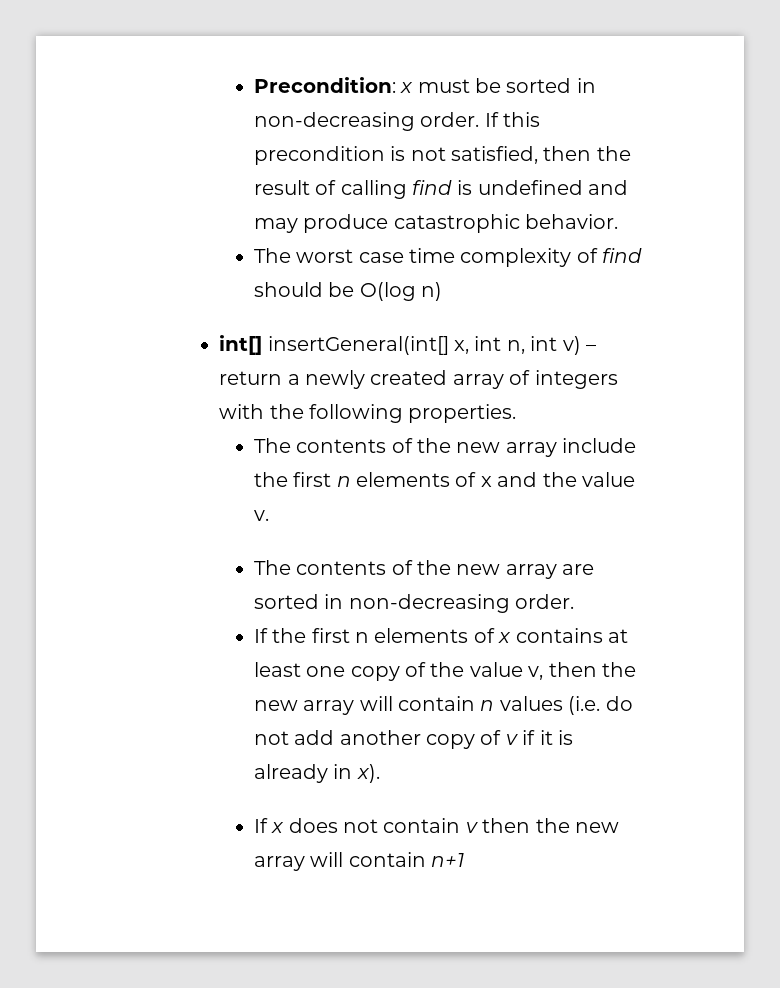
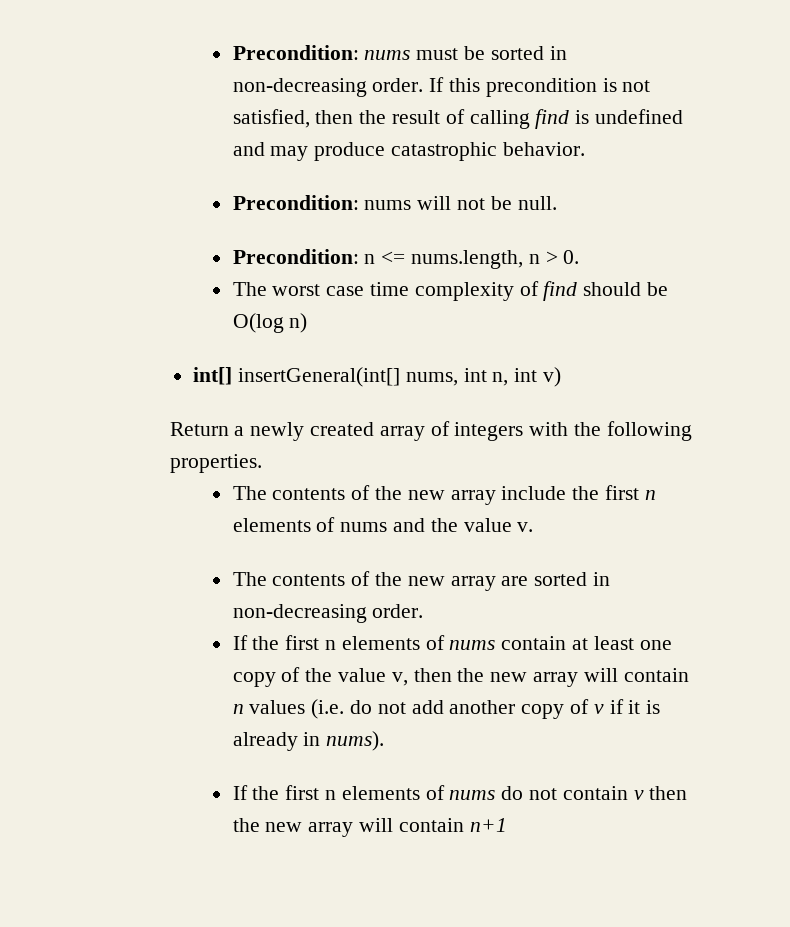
- Precondition: x must be sorted in non-decreasing order.
+ Precondition: nums must be sorted in non-decreasing order.
+ Precondition: nums will not be null.
+ Precondition: n <= nums.length, n > 0.
- int[] insertGeneral(int[] x, int n, int v) – return a newly created array of integers with the following properties.
+ int[] insertGeneral(int[] nums, int n, int v)
+ Return a newly created array of integers with the following properties.
- The contents of the new array include the first n elements of x and the value v.
+ The contents of the new array include the first n elements of nums and the value v.
- If the first n elements of x contains at least one copy of the value v, then the new array will contain n values (i.e. do not add another copy of v if it is already in x).
- If x does not contain v then the new array will contain n+1
+ If the first n elements of nums contain at least one copy of the value v, then the new array will contain n values (i.e. do not add another copy of v if it is already in nums).
+ If the first n elements of nums do not contain v then the new array will contain n+1

